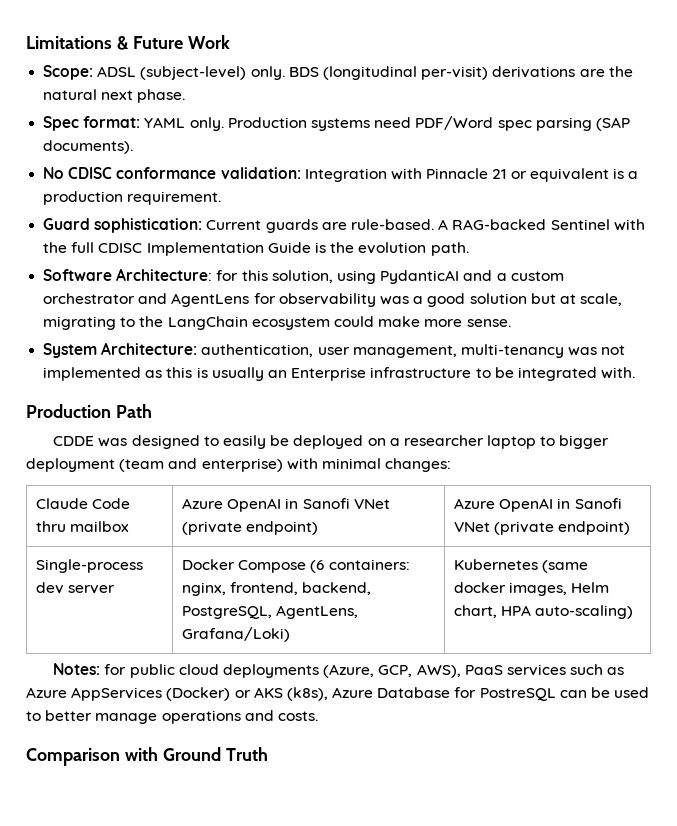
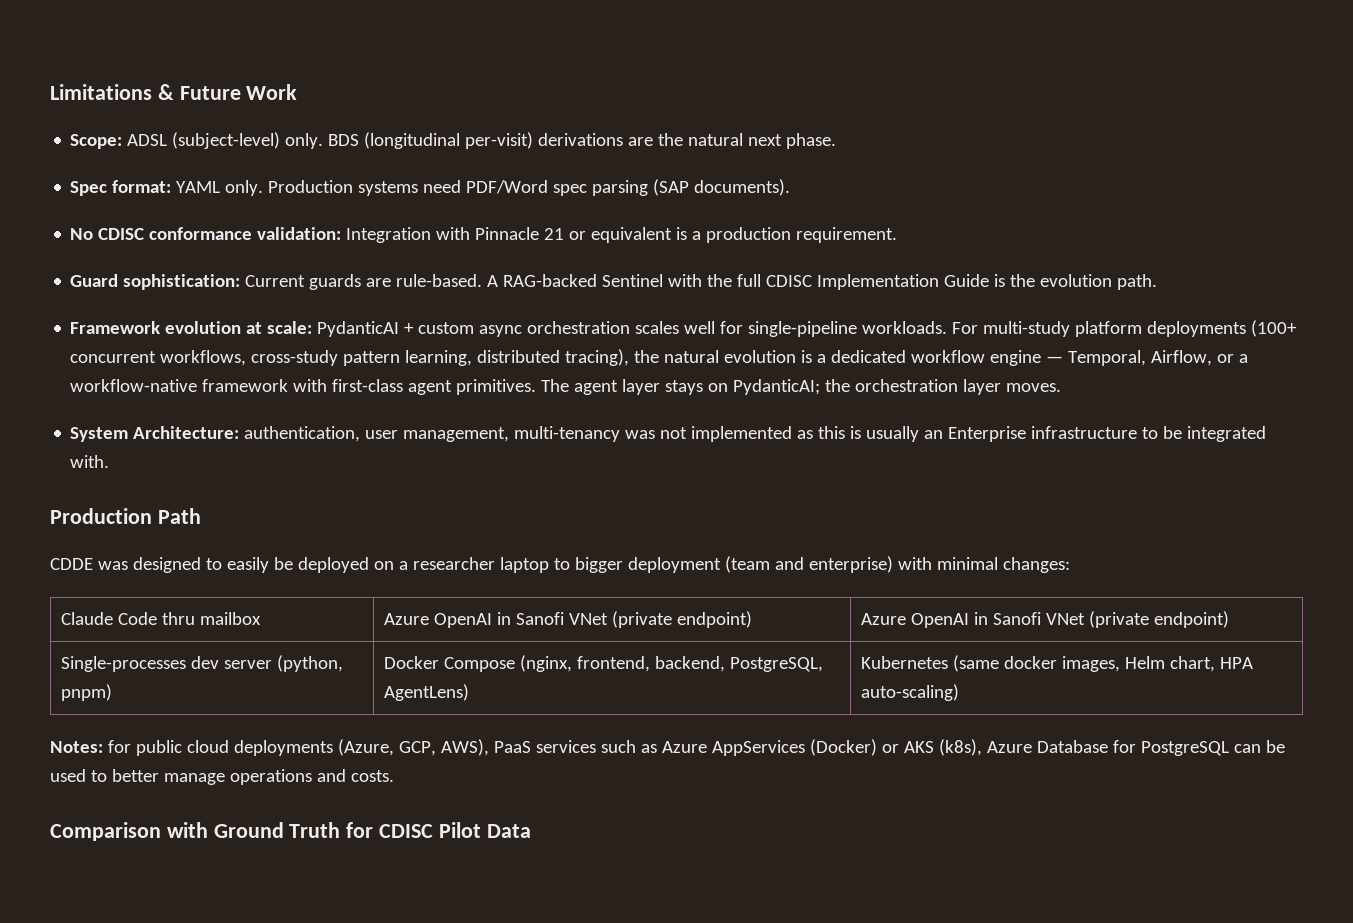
- Software Architecture: for this solution, using PydanticAI and a custom orchestrator and AgentLens for observability was a good solution but at scale, migrating to the LangChain ecosystem could make more sense.
+ Framework evolution at scale: PydanticAI + custom async orchestration scales well for single-pipeline workloads. For multi-study platform deployments (100+ concurrent workflows, cross-study pattern learning, distributed tracing), the natural evolution is a dedicated workflow engine — Temporal, Airflow, or a workflow-native framework with first-class agent primitives. The agent layer stays on PydanticAI; the orchestration layer moves.
- Single-process dev server | Docker Compose (6 containers: nginx, frontend, backend, PostgreSQL, AgentLens, Grafana/Loki) | Kubernetes (same docker images, Helm chart, HPA auto-scaling)
+ Single-processes dev server (python, pnpm) | Docker Compose (nginx, frontend, backend, PostgreSQL, AgentLens) | Kubernetes (same docker images, Helm chart, HPA auto-scaling)
- Notes: for public cloud deployments (Azure, GCP, AWS), PaaS services such as Azure AppServices (Docker) or AKS (k8s), Azure Database for PostreSQL can be used to better manage operations and costs.
+ Notes: for public cloud deployments (Azure, GCP, AWS), PaaS services such as Azure AppServices (Docker) or AKS (k8s), Azure Database for PostgreSQL can be used to better manage operations and costs.
- Comparison with Ground Truth
+ Comparison with Ground Truth for CDISC Pilot Data

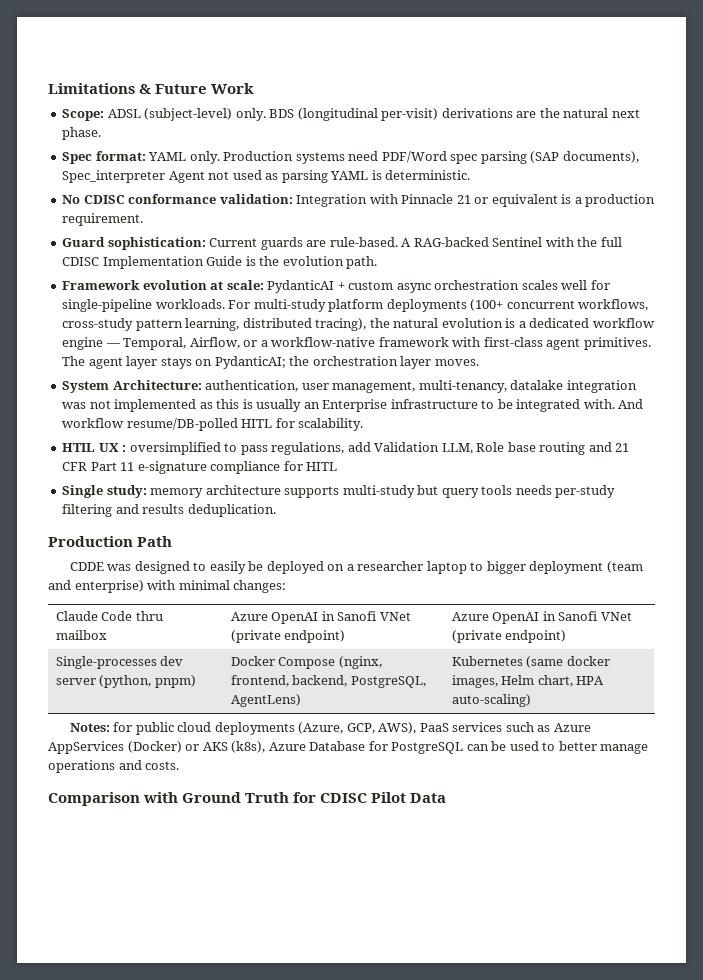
- Production systems need PDF/Word spec parsing (SAP documents).
+ Production systems need PDF/Word spec parsing (SAP documents), Spec_interpreter Agent not used as parsing YAML is deterministic.
- System Architecture: authentication, user management, multi-tenancy was not implemented as this is usually an Enterprise infrastructure to be integrated with.
+ System Architecture: authentication, user management, multi-tenancy, datalake integration was not implemented as this is usually an Enterprise infrastructure to be integrated with. And workflow resume/DB-polled HITL for scalability.
+ HTIL UX : oversimplified to pass regulations, add Validation LLM, Role base routing and 21 CFR Part 11 e-signature compliance for HITL
+ Single study: memory architecture supports multi-study but query tools needs per-study filtering and results deduplication.

